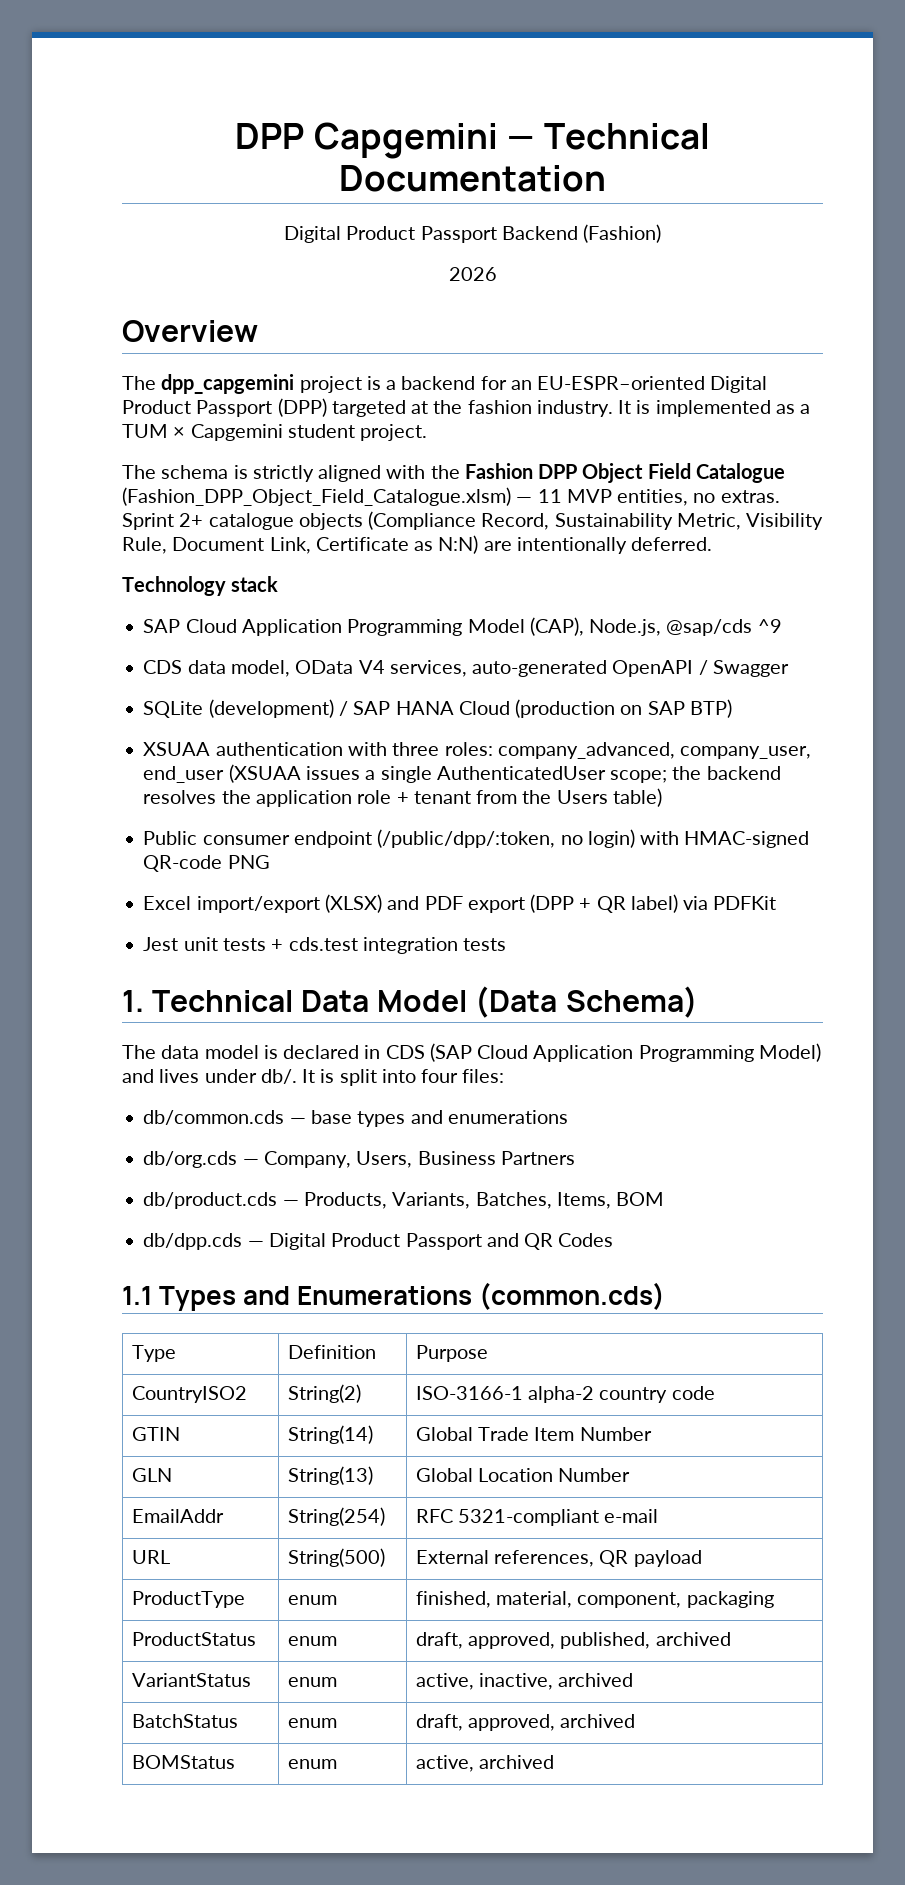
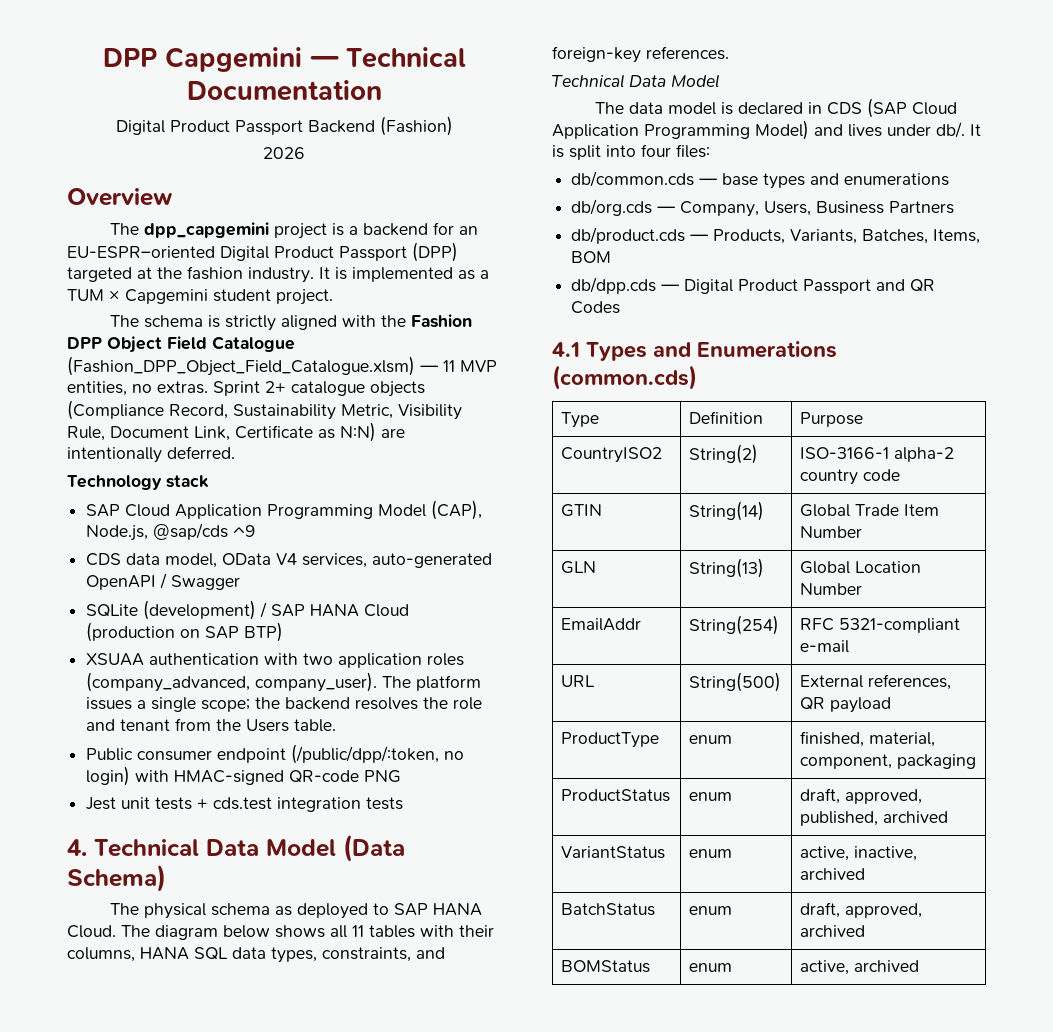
- XSUAA authentication with three roles: company_advanced, company_user, end_user (XSUAA issues a single AuthenticatedUser scope; the backend resolves the application role + tenant from the Users table)
+ XSUAA authentication with two application roles (company_advanced, company_user). The platform issues a single scope; the backend resolves the role and tenant from the Users table.
- Excel import/export (XLSX) and PDF export (DPP + QR label) via PDFKit
- 1. Technical Data Model (Data Schema)
+ 4. Technical Data Model (Data Schema)
+ The physical schema as deployed to SAP HANA Cloud. The diagram below shows all 11 tables with their columns, HANA SQL data types, constraints, and foreign-key references.
+ Technical Data Model
- 1.1 Types and Enumerations (common.cds)
+ 4.1 Types and Enumerations (common.cds)

